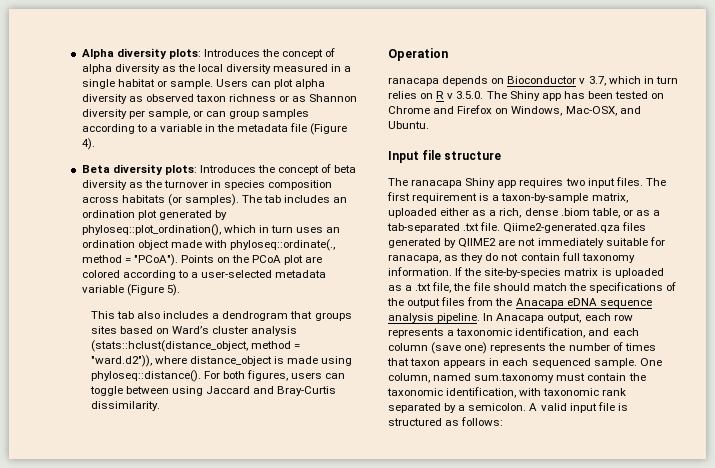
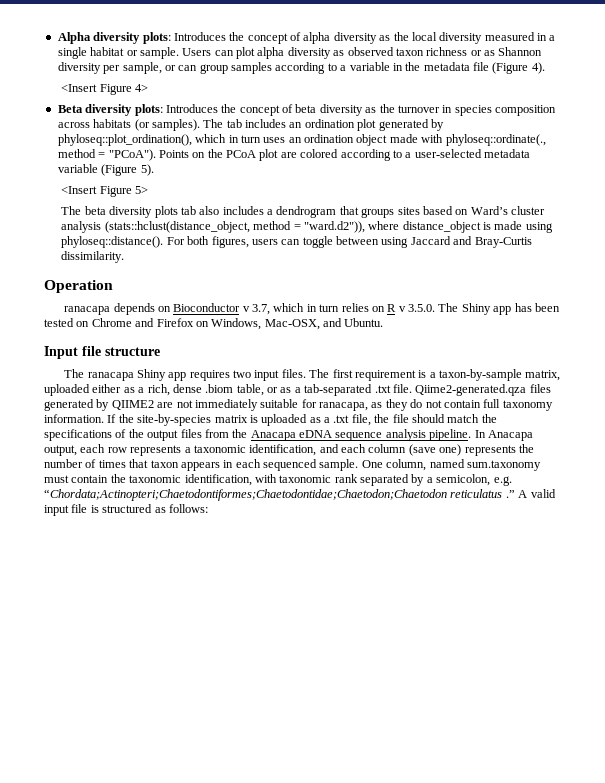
+ <Insert Figure 4>
- This tab also includes a dendrogram that groups sites based on Ward’s cluster analysis (stats::hclust(distance_object, method = "ward.d2")), where distance_object is made using phyloseq::distance().
+ <Insert Figure 5>
+ The beta diversity plots tab also includes a dendrogram that groups sites based on Ward’s cluster analysis (stats::hclust(distance_object, method = "ward.d2")), where distance_object is made using phyloseq::distance().
- One column, named sum.taxonomy must contain the taxonomic identification, with taxonomic rank separated by a semicolon.
+ One column, named sum.taxonomy must contain the taxonomic identification, with taxonomic rank separated by a semicolon, e.g. “Chordata;Actinopteri;Chaetodontiformes;Chaetodontidae;Chaetodon;Chaetodon reticulatus .”

